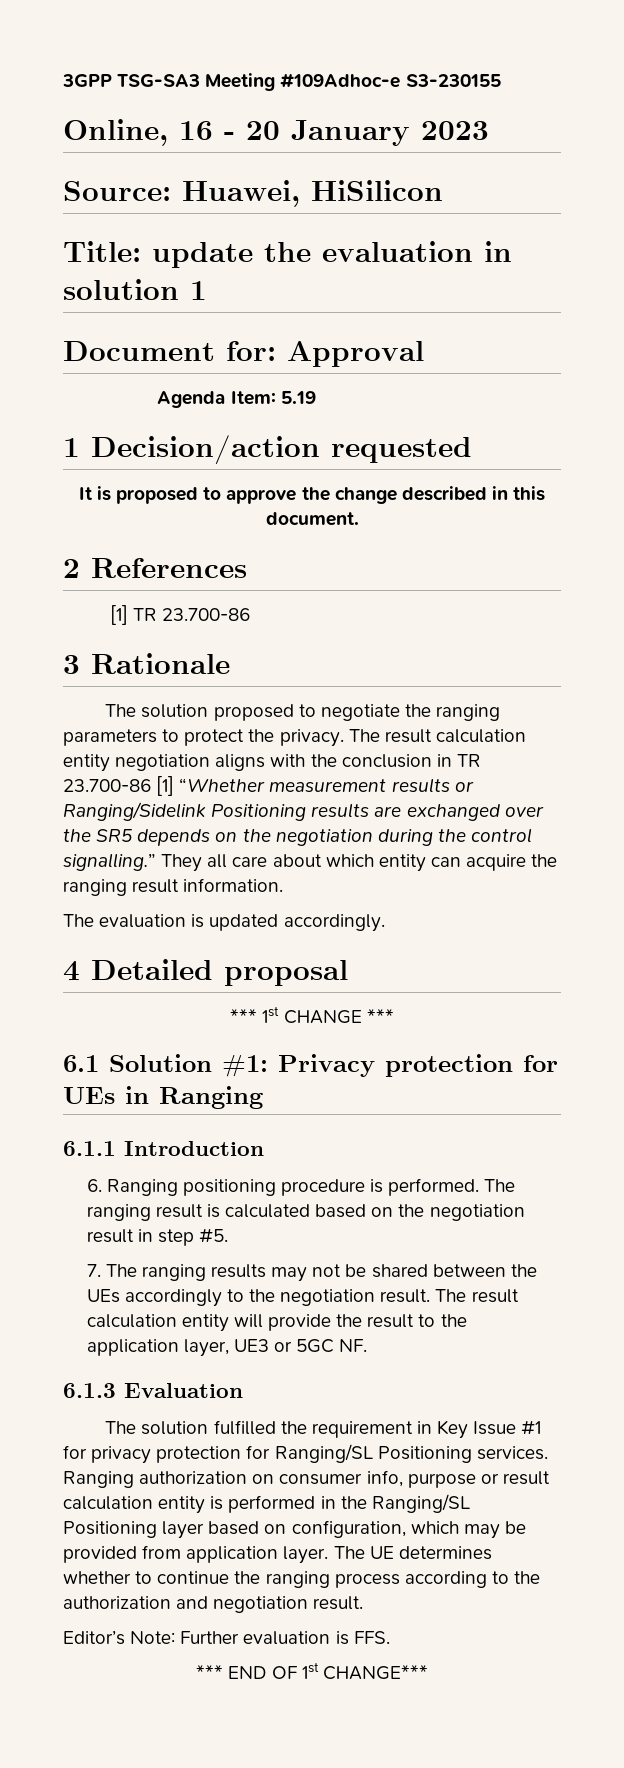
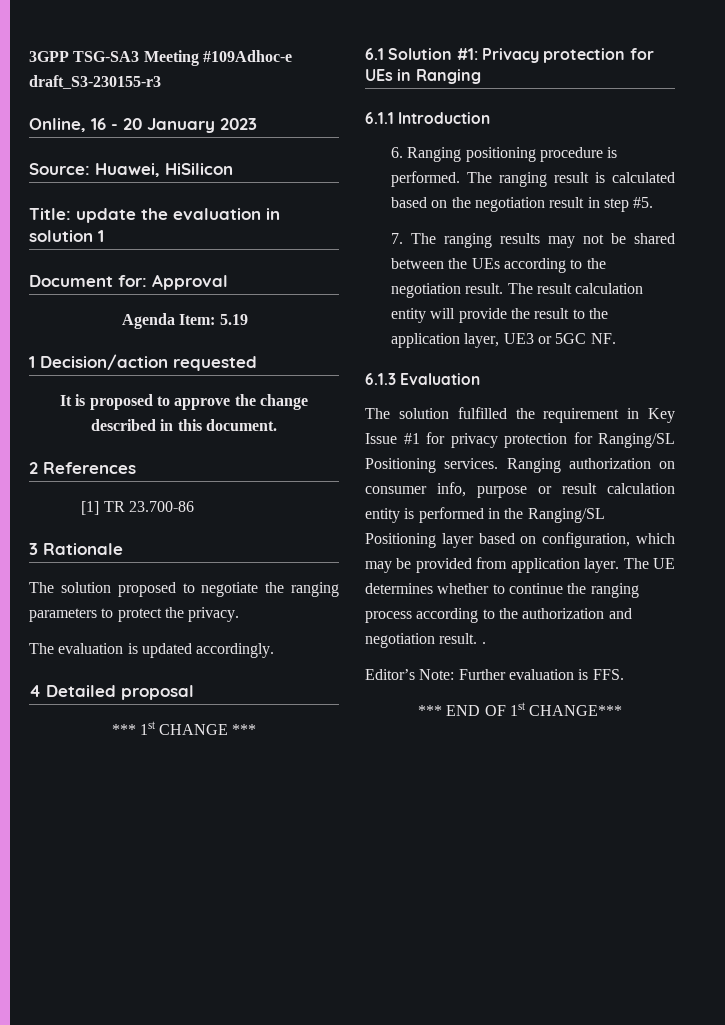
- 3GPP TSG-SA3 Meeting #109Adhoc-e S3-230155
+ 3GPP TSG-SA3 Meeting #109Adhoc-e draft_S3-230155-r3
- The result calculation entity negotiation aligns with the conclusion in TR 23.700-86 [1] “Whether measurement results or Ranging/Sidelink Positioning results are exchanged over the SR5 depends on the negotiation during the control signalling.” They all care about which entity can acquire the ranging result information.
- 7. The ranging results may not be shared between the UEs accordingly to the negotiation result.
+ 7. The ranging results may not be shared between the UEs according to the negotiation result.
- The UE determines whether to continue the ranging process according to the authorization and negotiation result.
+ The UE determines whether to continue the ranging process according to the authorization and negotiation result. .

